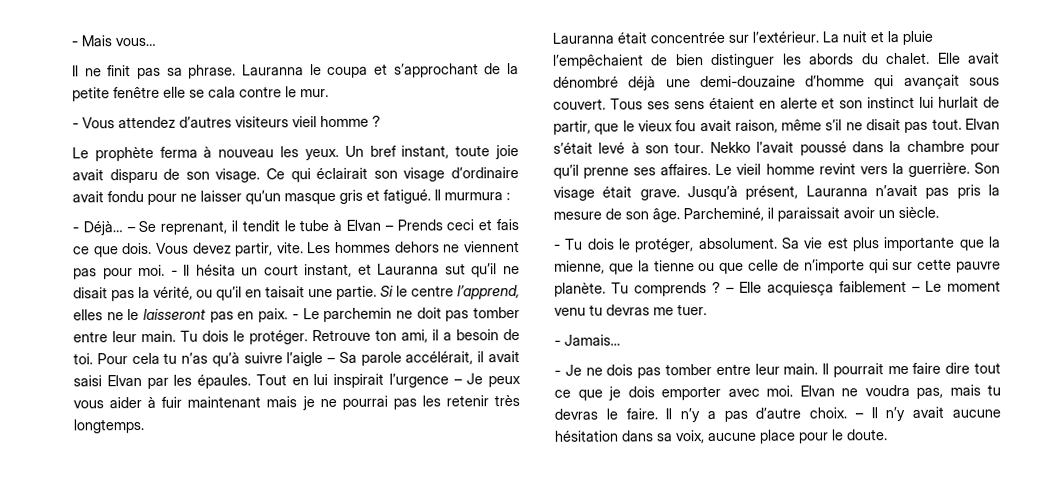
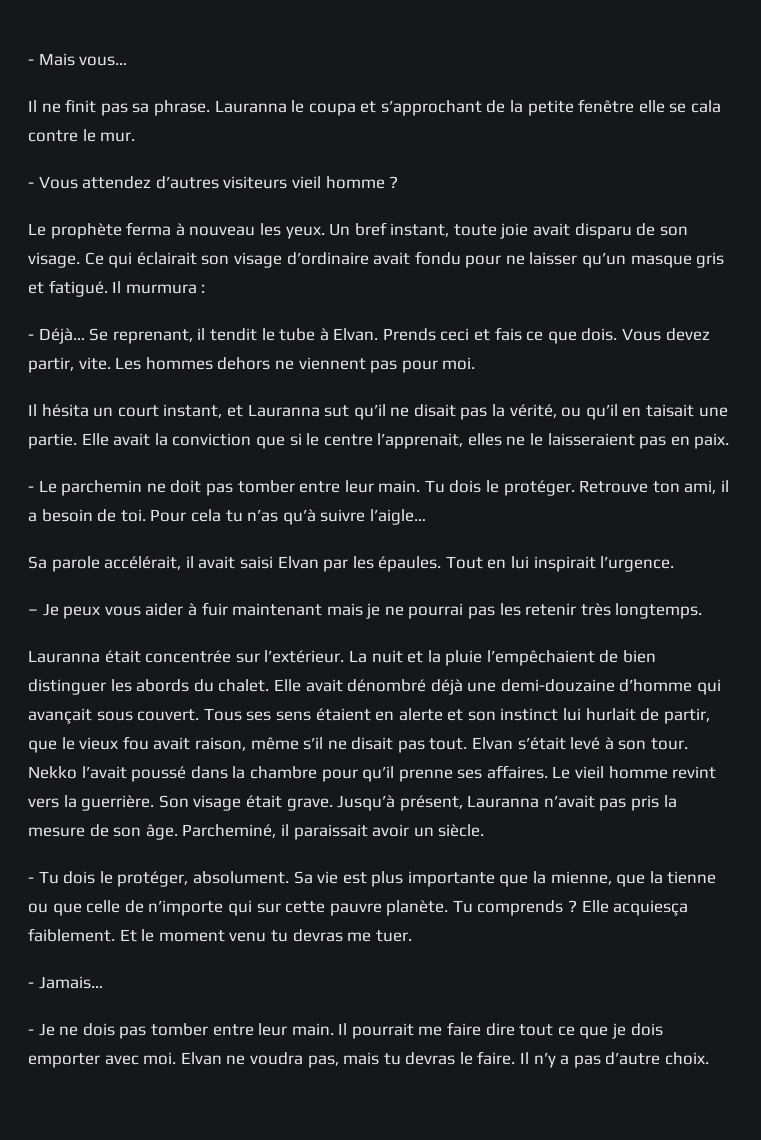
- – Se reprenant, il tendit le tube à Elvan – Prends ceci et fais ce que dois.
+ Se reprenant, il tendit le tube à Elvan. Prends ceci et fais ce que dois.
- Les hommes dehors ne viennent pas pour moi. - Il hésita un court instant, et Lauranna sut qu’il ne disait pas la vérité, ou qu’il en taisait une partie.
+ Les hommes dehors ne viennent pas pour moi.
+ Il hésita un court instant, et Lauranna sut qu’il ne disait pas la vérité, ou qu’il en taisait une partie.
- Si le centre l’apprend, elles ne le laisseront pas en paix. - Le parchemin ne doit pas tomber entre leur main.
+ Elle avait la conviction que si le centre l’apprenait, elles ne le laisseraient pas en paix.
+ - Le parchemin ne doit pas tomber entre leur main.
- Pour cela tu n’as qu’à suivre l’aigle – Sa parole accélérait, il avait saisi Elvan par les épaules.
+ Pour cela tu n’as qu’à suivre l’aigle…
+ Sa parole accélérait, il avait saisi Elvan par les épaules.
- Tout en lui inspirait l’urgence – Je peux vous aider à fuir maintenant mais je ne pourrai pas les retenir très longtemps.
+ Tout en lui inspirait l’urgence.
+ – Je peux vous aider à fuir maintenant mais je ne pourrai pas les retenir très longtemps.
- – Elle acquiesça faiblement – Le moment venu tu devras me tuer.
+ Elle acquiesça faiblement. Et le moment venu tu devras me tuer.
- – Il n’y avait aucune hésitation dans sa voix, aucune place pour le doute.

